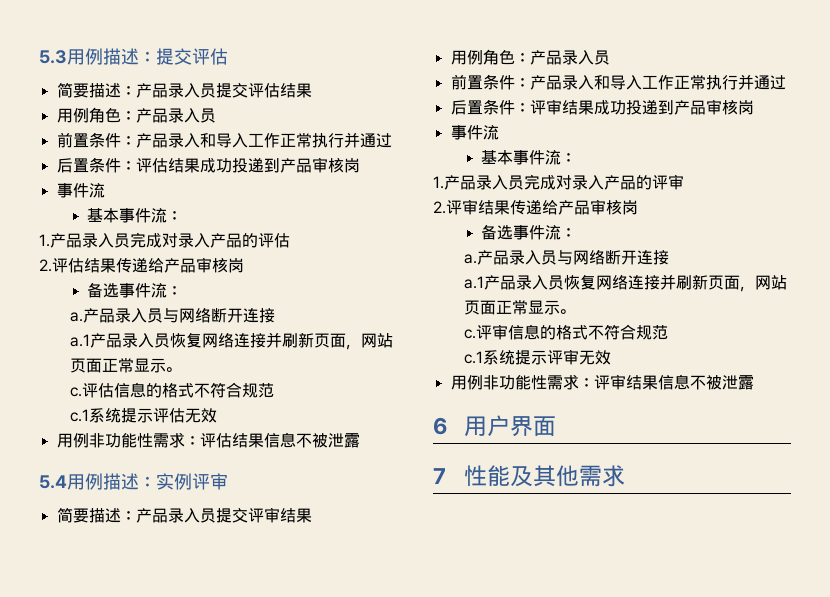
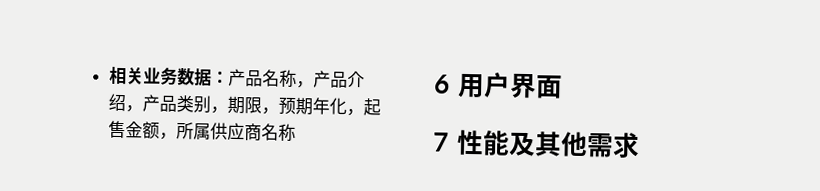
- 5.3用例描述：提交评估
- 简要描述：产品录入员提交评估结果
- 用例角色：产品录入员
- 前置条件：产品录入和导入工作正常执行并通过
- 后置条件：评估结果成功投递到产品审核岗
- 事件流
- 基本事件流：
- 1.产品录入员完成对录入产品的评估
- 2.评估结果传递给产品审核岗
- 备选事件流：
- a.产品录入员与网络断开连接
- a.1产品录入员恢复网络连接并刷新页面，网站页面正常显示。
- c.评估信息的格式不符合规范
- c.1系统提示评估无效
- 用例非功能性需求：评估结果信息不被泄露
- 5.4用例描述：实例评审
- 简要描述：产品录入员提交评审结果
- 用例角色：产品录入员
- 前置条件：产品录入和导入工作正常执行并通过
- 后置条件：评审结果成功投递到产品审核岗
- 事件流
- 基本事件流：
- 1.产品录入员完成对录入产品的评审
- 2.评审结果传递给产品审核岗
- 备选事件流：
- a.产品录入员与网络断开连接
- a.1产品录入员恢复网络连接并刷新页面，网站页面正常显示。
- c.评审信息的格式不符合规范
- c.1系统提示评审无效
- 用例非功能性需求：评审结果信息不被泄露
+ 相关业务数据：产品名称，产品介绍，产品类别，期限，预期年化，起售金额，所属供应商名称

